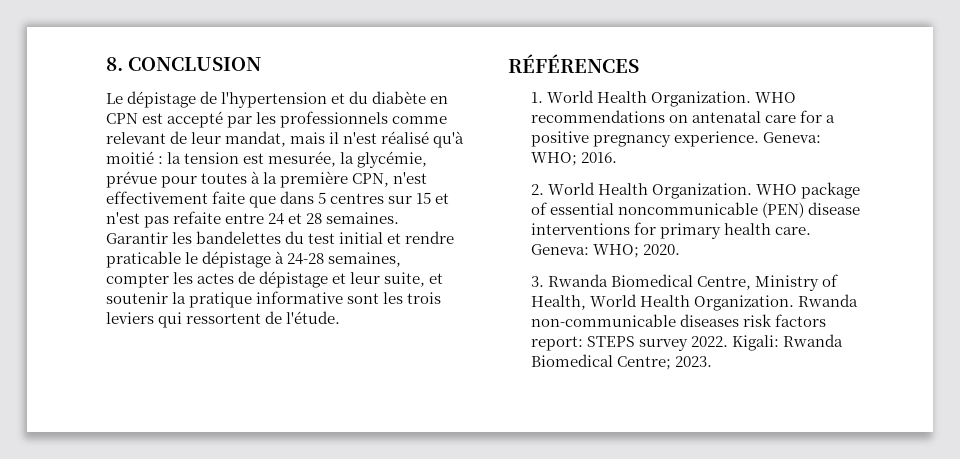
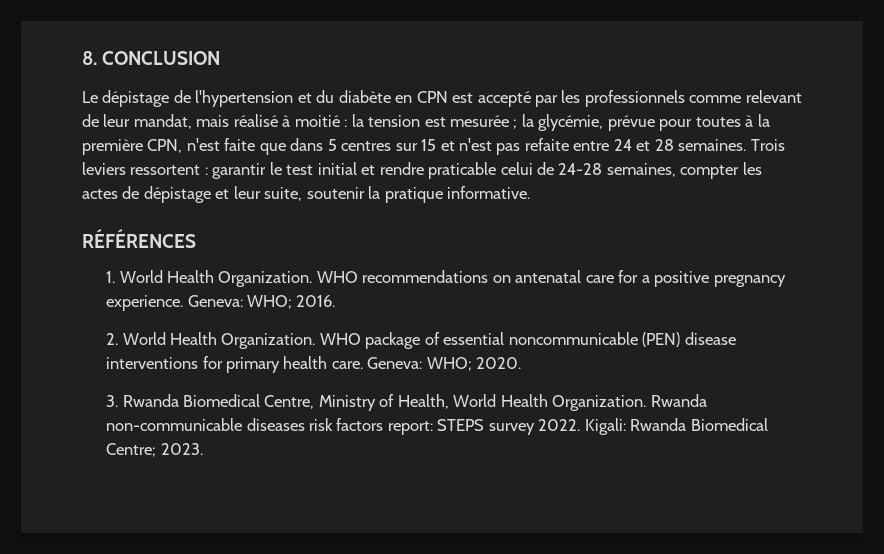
- Le dépistage de l'hypertension et du diabète en CPN est accepté par les professionnels comme relevant de leur mandat, mais il n'est réalisé qu'à moitié : la tension est mesurée, la glycémie, prévue pour toutes à la première CPN, n'est effectivement faite que dans 5 centres sur 15 et n'est pas refaite entre 24 et 28 semaines.
+ Le dépistage de l'hypertension et du diabète en CPN est accepté par les professionnels comme relevant de leur mandat, mais réalisé à moitié : la tension est mesurée ; la glycémie, prévue pour toutes à la première CPN, n'est faite que dans 5 centres sur 15 et n'est pas refaite entre 24 et 28 semaines.
- Garantir les bandelettes du test initial et rendre praticable le dépistage à 24-28 semaines, compter les actes de dépistage et leur suite, et soutenir la pratique informative sont les trois leviers qui ressortent de l'étude.
+ Trois leviers ressortent : garantir le test initial et rendre praticable celui de 24-28 semaines, compter les actes de dépistage et leur suite, soutenir la pratique informative.

